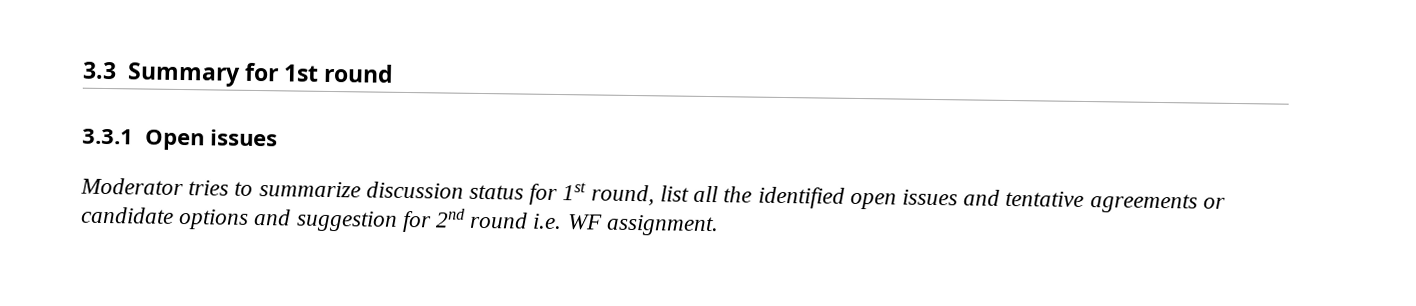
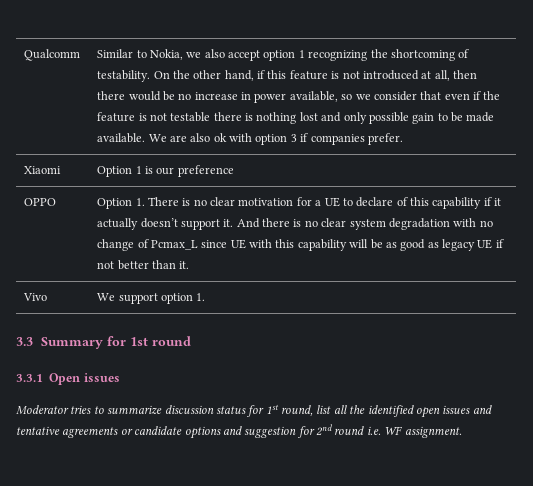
+ Qualcomm | Similar to Nokia, we also accept option 1 recognizing the shortcoming of testability. On the other hand, if this feature is not introduced at all, then there would be no increase in power available, so we consider that even if the feature is not testable there is nothing lost and only possible gain to be made available. We are also ok with option 3 if companies prefer.
+ Xiaomi | Option 1 is our preference
+ OPPO | Option 1. There is no clear motivation for a UE to declare of this capability if it actually doesn’t support it. And there is no clear system degradation with no change of Pcmax_L since UE with this capability will be as good as legacy UE if not better than it.
+ Vivo | We support option 1.

